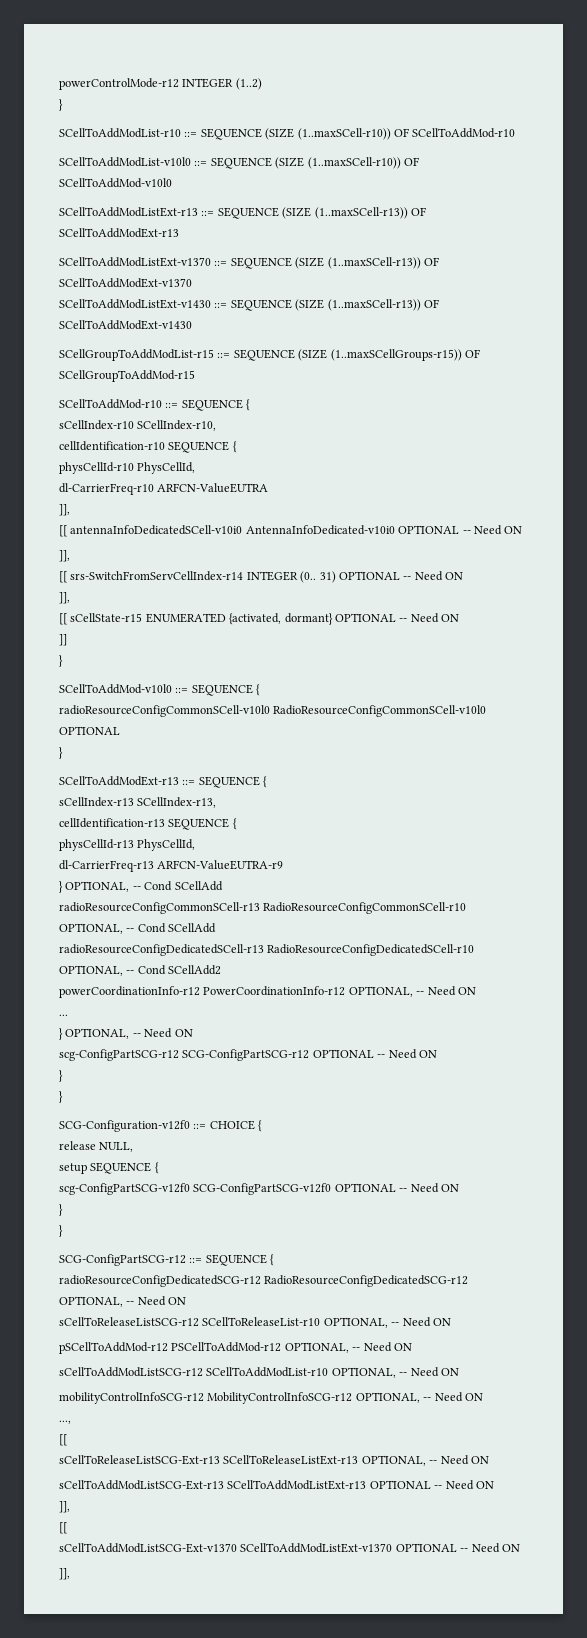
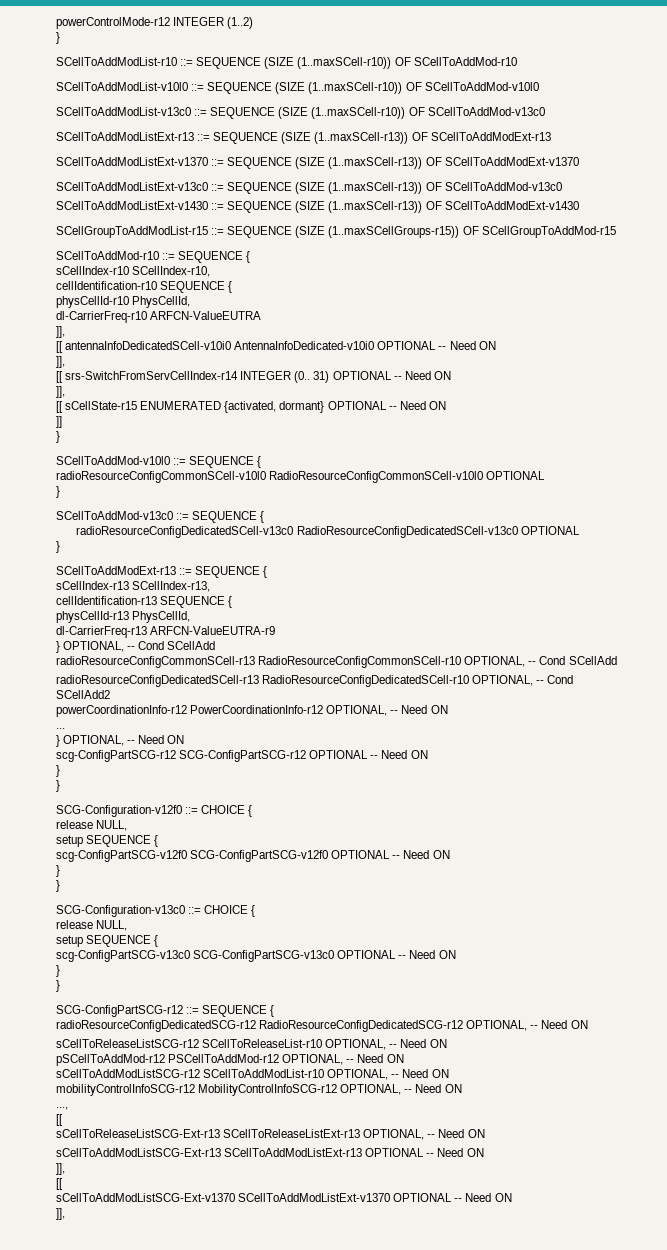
+ SCellToAddModList-v13c0 ::= SEQUENCE (SIZE (1..maxSCell-r10)) OF SCellToAddMod-v13c0
+ SCellToAddModListExt-v13c0 ::= SEQUENCE (SIZE (1..maxSCell-r13)) OF SCellToAddMod-v13c0
+ SCellToAddMod-v13c0 ::= SEQUENCE {
+ radioResourceConfigDedicatedSCell-v13c0 RadioResourceConfigDedicatedSCell-v13c0 OPTIONAL
+ }
+ SCG-Configuration-v13c0 ::= CHOICE {
+ release NULL,
+ setup SEQUENCE {
+ scg-ConfigPartSCG-v13c0 SCG-ConfigPartSCG-v13c0 OPTIONAL -- Need ON
+ }
+ }

